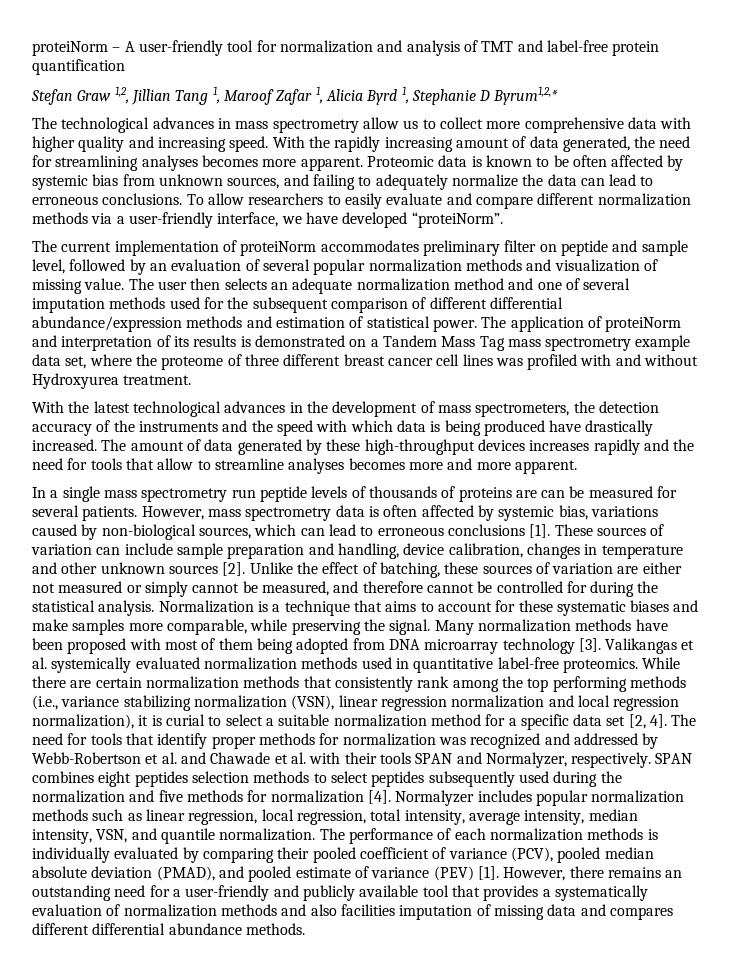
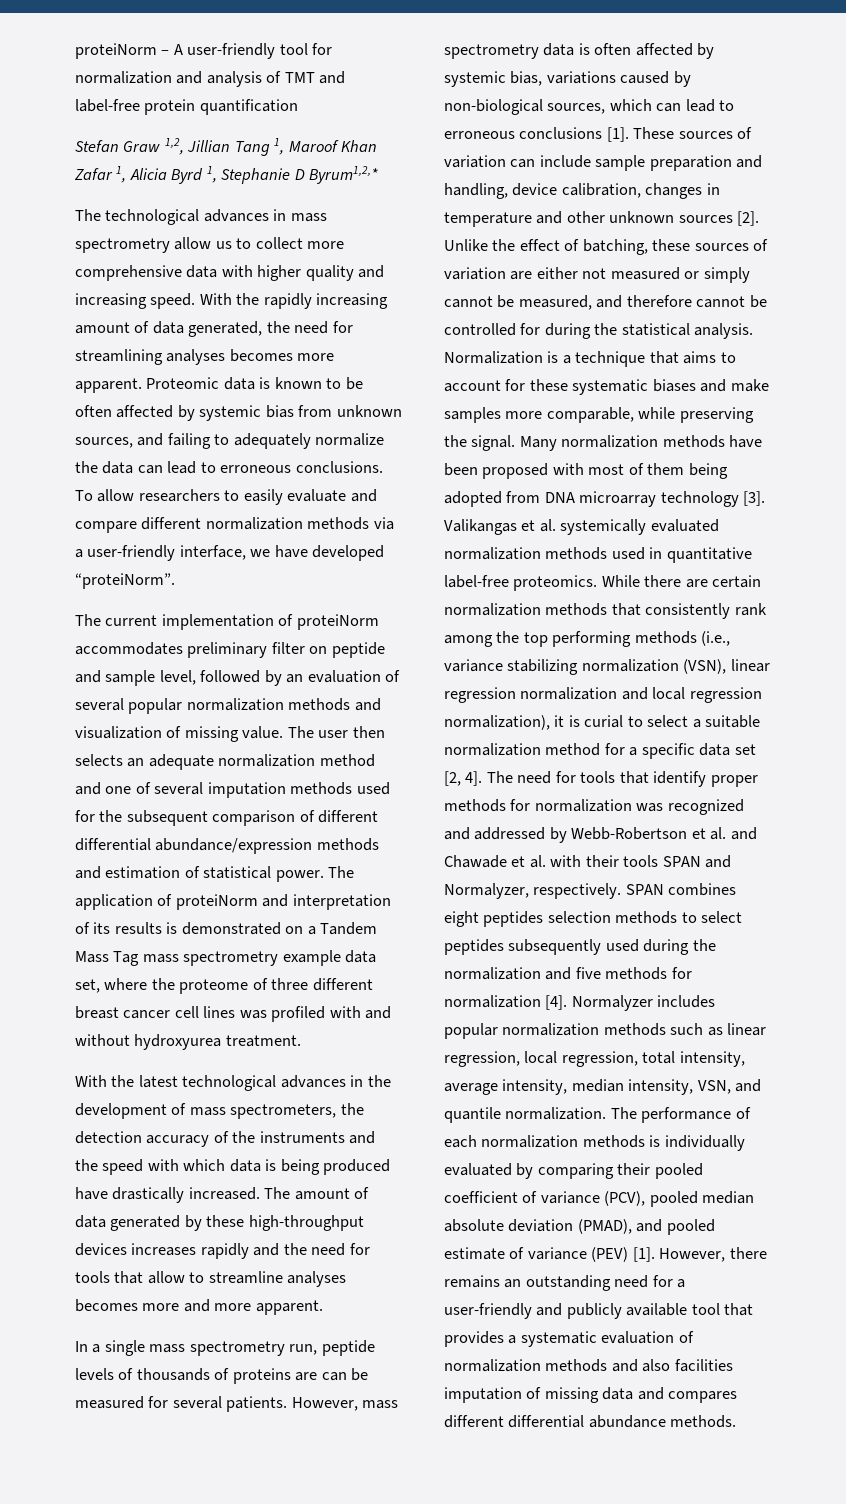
- Stefan Graw 1,2, Jillian Tang 1, Maroof Zafar 1, Alicia Byrd 1, Stephanie D Byrum1,2,*
+ Stefan Graw 1,2, Jillian Tang 1, Maroof Khan Zafar 1, Alicia Byrd 1, Stephanie D Byrum1,2,*
- The application of proteiNorm and interpretation of its results is demonstrated on a Tandem Mass Tag mass spectrometry example data set, where the proteome of three different breast cancer cell lines was profiled with and without Hydroxyurea treatment.
+ The application of proteiNorm and interpretation of its results is demonstrated on a Tandem Mass Tag mass spectrometry example data set, where the proteome of three different breast cancer cell lines was profiled with and without hydroxyurea treatment.
- In a single mass spectrometry run peptide levels of thousands of proteins are can be measured for several patients.
+ In a single mass spectrometry run, peptide levels of thousands of proteins are can be measured for several patients.
- However, there remains an outstanding need for a user-friendly and publicly available tool that provides a systematically evaluation of normalization methods and also facilities imputation of missing data and compares different differential abundance methods.
+ However, there remains an outstanding need for a user-friendly and publicly available tool that provides a systematic evaluation of normalization methods and also facilities imputation of missing data and compares different differential abundance methods.

